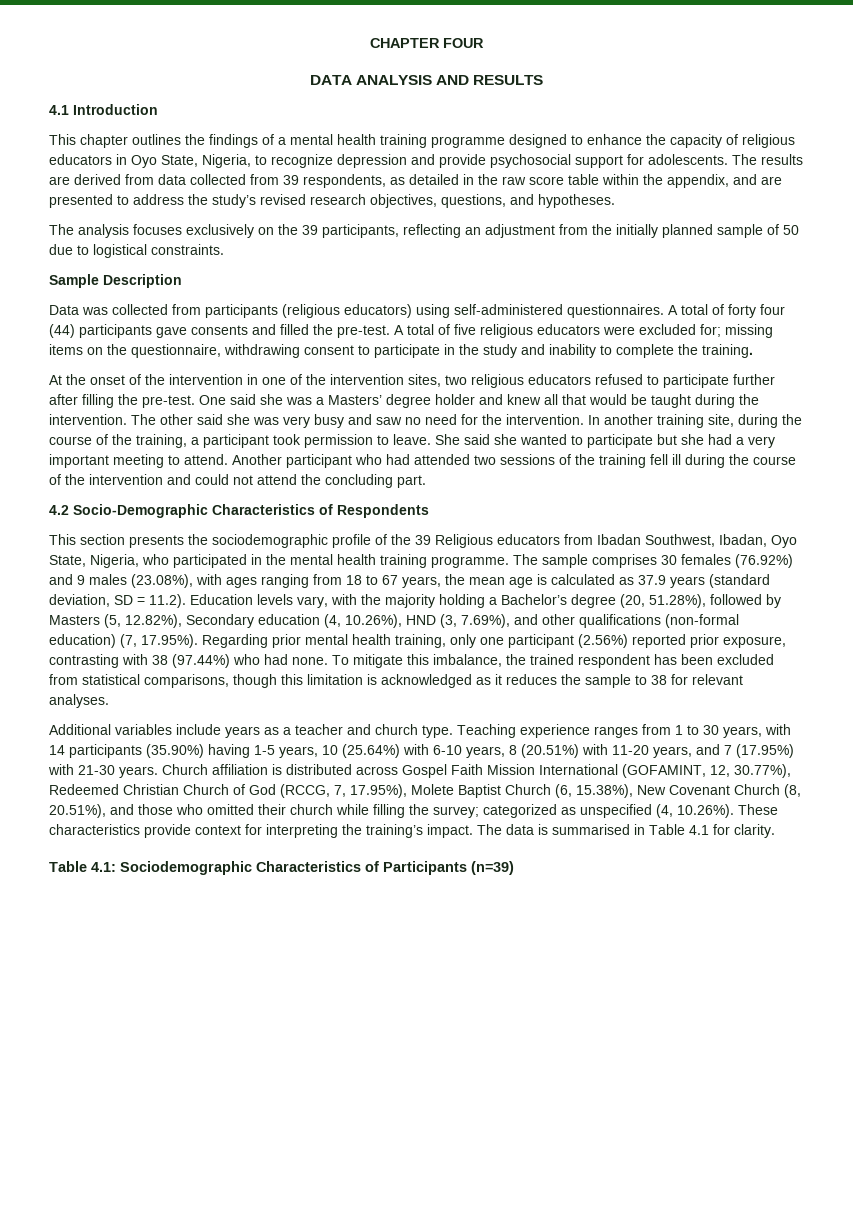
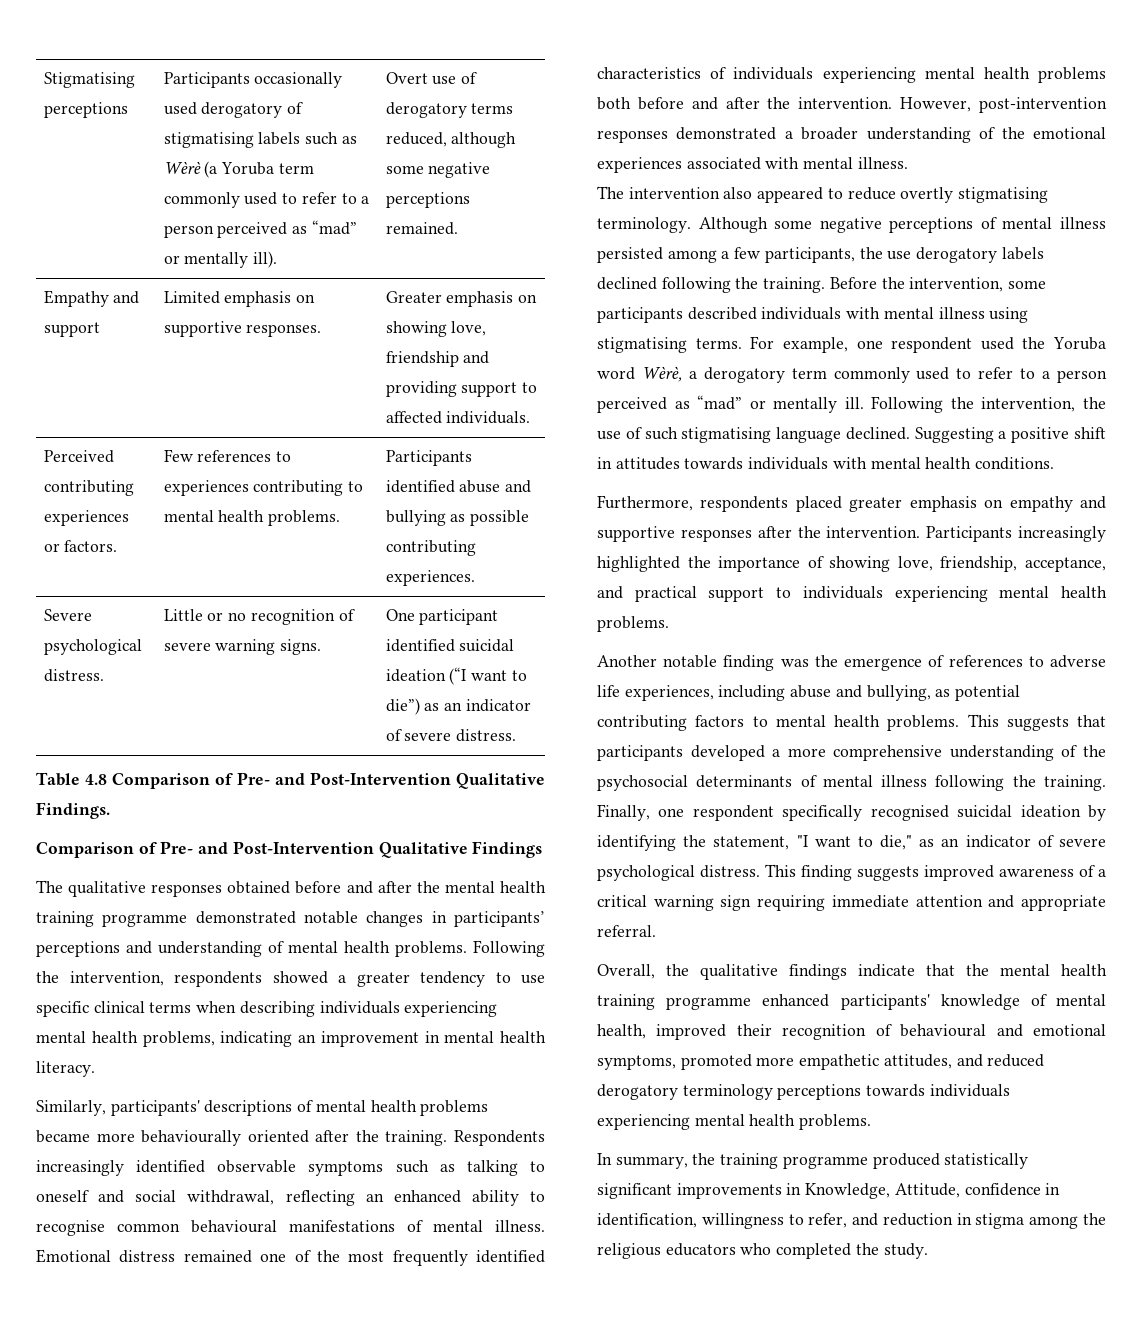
- CHAPTER FOUR
- DATA ANALYSIS AND RESULTS
- 4.1 Introduction
- This chapter outlines the findings of a mental health training programme designed to enhance the capacity of religious educators in Oyo State, Nigeria, to recognize depression and provide psychosocial support for adolescents. The results are derived from data collected from 39 respondents, as detailed in the raw score table within the appendix, and are presented to address the study’s revised research objectives, questions, and hypotheses.
- The analysis focuses exclusively on the 39 participants, reflecting an adjustment from the initially planned sample of 50 due to logistical constraints.
- Sample Description
- Data was collected from participants (religious educators) using self-administered questionnaires. A total of forty four (44) participants gave consents and filled the pre-test. A total of five religious educators were excluded for; missing items on the questionnaire, withdrawing consent to participate in the study and inability to complete the training.
- At the onset of the intervention in one of the intervention sites, two religious educators refused to participate further after filling the pre-test. One said she was a Masters’ degree holder and knew all that would be taught during the intervention. The other said she was very busy and saw no need for the intervention. In another training site, during the course of the training, a participant took permission to leave. She said she wanted to participate but she had a very important meeting to attend. Another participant who had attended two sessions of the training fell ill during the course of the intervention and could not attend the concluding part.
- 4.2 Socio-Demographic Characteristics of Respondents
- This section presents the sociodemographic profile of the 39 Religious educators from Ibadan Southwest, Ibadan, Oyo State, Nigeria, who participated in the mental health training programme. The sample comprises 30 females (76.92%) and 9 males (23.08%), with ages ranging from 18 to 67 years, the mean age is calculated as 37.9 years (standard deviation, SD = 11.2). Education levels vary, with the majority holding a Bachelor’s degree (20, 51.28%), followed by Masters (5, 12.82%), Secondary education (4, 10.26%), HND (3, 7.69%), and other qualifications (non-formal education) (7, 17.95%). Regarding prior mental health training, only one participant (2.56%) reported prior exposure, contrasting with 38 (97.44%) who had none. To mitigate this imbalance, the trained respondent has been excluded from statistical comparisons, though this limitation is acknowledged as it reduces the sample to 38 for relevant analyses.
- Additional variables include years as a teacher and church type. Teaching experience ranges from 1 to 30 years, with 14 participants (35.90%) having 1-5 years, 10 (25.64%) with 6-10 years, 8 (20.51%) with 11-20 years, and 7 (17.95%) with 21-30 years. Church affiliation is distributed across Gospel Faith Mission International (GOFAMINT, 12, 30.77%), Redeemed Christian Church of God (RCCG, 7, 17.95%), Molete Baptist Church (6, 15.38%), New Covenant Church (8, 20.51%), and those who omitted their church while filling the survey; categorized as unspecified (4, 10.26%). These characteristics provide context for interpreting the training’s impact. The data is summarised in Table 4.1 for clarity.
- Table 4.1: Sociodemographic Characteristics of Participants (n=39)
+ Stigmatising perceptions | Participants occasionally used derogatory of stigmatising labels such as Wèrè (a Yoruba term commonly used to refer to a person perceived as “mad” or mentally ill). | Overt use of derogatory terms reduced, although some negative perceptions remained.
+ Empathy and support | Limited emphasis on supportive responses. | Greater emphasis on showing love, friendship and providing support to affected individuals.
+ Perceived contributing experiences or factors. | Few references to experiences contributing to mental health problems. | Participants identified abuse and bullying as possible contributing experiences.
+ Severe psychological distress. | Little or no recognition of severe warning signs. | One participant identified suicidal ideation (“I want to die”) as an indicator of severe distress.
+ Table 4.8 Comparison of Pre- and Post-Intervention Qualitative Findings.
+ Comparison of Pre- and Post-Intervention Qualitative Findings
+ The qualitative responses obtained before and after the mental health training programme demonstrated notable changes in participants’ perceptions and understanding of mental health problems. Following the intervention, respondents showed a greater tendency to use specific clinical terms when describing individuals experiencing mental health problems, indicating an improvement in mental health literacy.
+ Similarly, participants' descriptions of mental health problems became more behaviourally oriented after the training. Respondents increasingly identified observable symptoms such as talking to oneself and social withdrawal, reflecting an enhanced ability to recognise common behavioural manifestations of mental illness. Emotional distress remained one of the most frequently identified characteristics of individuals experiencing mental health problems both before and after the intervention. However, post-intervention responses demonstrated a broader understanding of the emotional experiences associated with mental illness.
+ The intervention also appeared to reduce overtly stigmatising terminology. Although some negative perceptions of mental illness persisted among a few participants, the use derogatory labels declined following the training. Before the intervention, some participants described individuals with mental illness using stigmatising terms. For example, one respondent used the Yoruba word Wèrè, a derogatory term commonly used to refer to a person perceived as “mad” or mentally ill. Following the intervention, the use of such stigmatising language declined. Suggesting a positive shift in attitudes towards individuals with mental health conditions.
+ Furthermore, respondents placed greater emphasis on empathy and supportive responses after the intervention. Participants increasingly highlighted the importance of showing love, friendship, acceptance, and practical support to individuals experiencing mental health problems.
+ Another notable finding was the emergence of references to adverse life experiences, including abuse and bullying, as potential contributing factors to mental health problems. This suggests that participants developed a more comprehensive understanding of the psychosocial determinants of mental illness following the training. Finally, one respondent specifically recognised suicidal ideation by identifying the statement, "I want to die," as an indicator of severe psychological distress. This finding suggests improved awareness of a critical warning sign requiring immediate attention and appropriate referral.
+ Overall, the qualitative findings indicate that the mental health training programme enhanced participants' knowledge of mental health, improved their recognition of behavioural and emotional symptoms, promoted more empathetic attitudes, and reduced derogatory terminology perceptions towards individuals experiencing mental health problems.
+ In summary, the training programme produced statistically significant improvements in Knowledge, Attitude, confidence in identification, willingness to refer, and reduction in stigma among the religious educators who completed the study.

